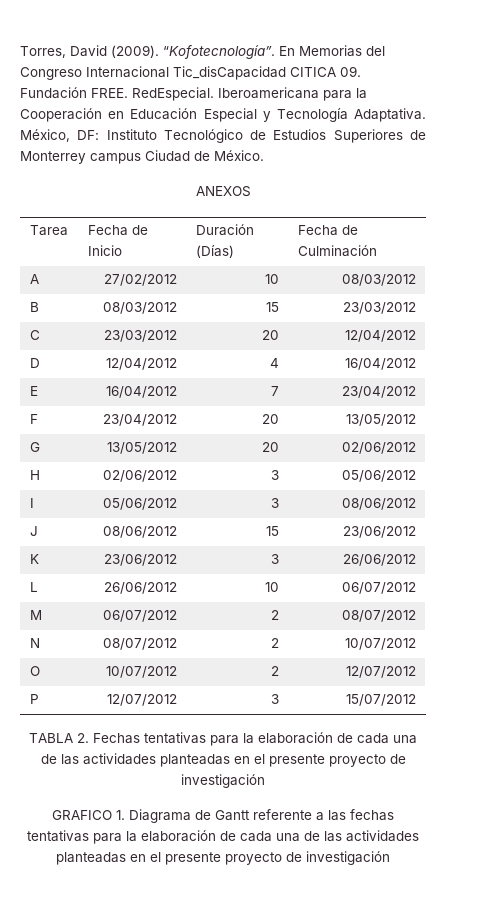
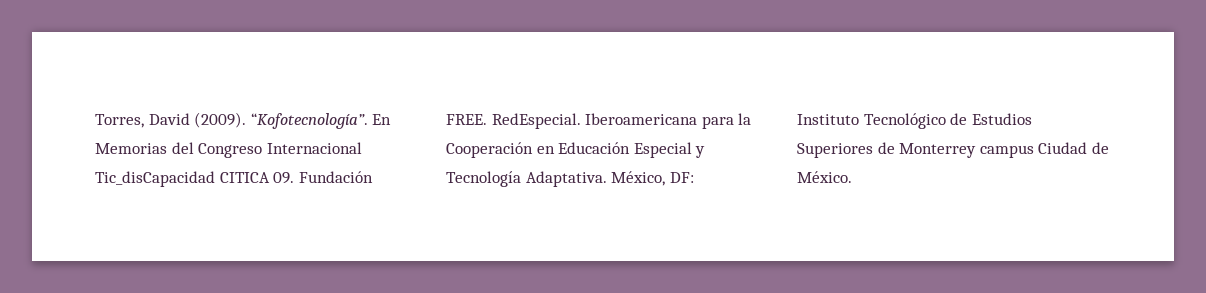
- ANEXOS
- Tarea | Fecha de Inicio | Duración (Días) | Fecha de Culminación
- A | 27/02/2012 | 10 | 08/03/2012
- B | 08/03/2012 | 15 | 23/03/2012
- C | 23/03/2012 | 20 | 12/04/2012
- D | 12/04/2012 | 4 | 16/04/2012
- E | 16/04/2012 | 7 | 23/04/2012
- F | 23/04/2012 | 20 | 13/05/2012
- G | 13/05/2012 | 20 | 02/06/2012
- H | 02/06/2012 | 3 | 05/06/2012
- I | 05/06/2012 | 3 | 08/06/2012
- J | 08/06/2012 | 15 | 23/06/2012
- K | 23/06/2012 | 3 | 26/06/2012
- L | 26/06/2012 | 10 | 06/07/2012
- M | 06/07/2012 | 2 | 08/07/2012
- N | 08/07/2012 | 2 | 10/07/2012
- O | 10/07/2012 | 2 | 12/07/2012
- P | 12/07/2012 | 3 | 15/07/2012
- TABLA 2. Fechas tentativas para la elaboración de cada una de las actividades planteadas en el presente proyecto de investigación
- GRAFICO 1. Diagrama de Gantt referente a las fechas tentativas para la elaboración de cada una de las actividades planteadas en el presente proyecto de investigación

